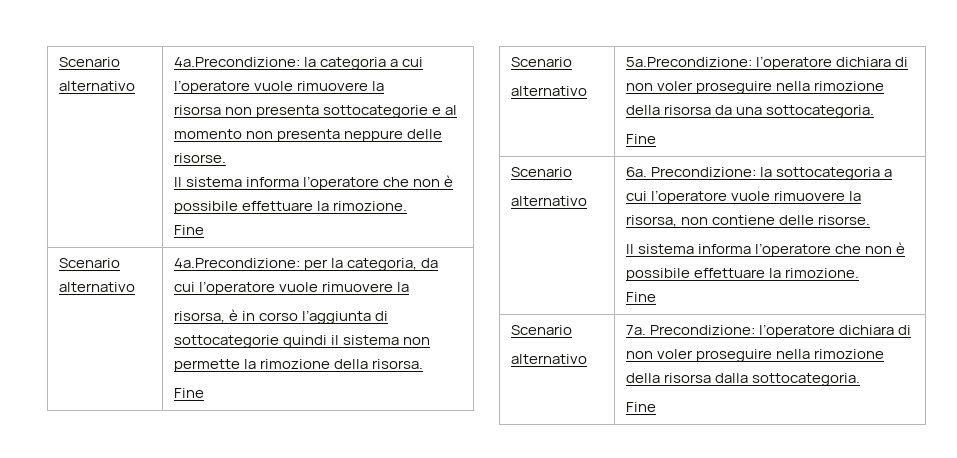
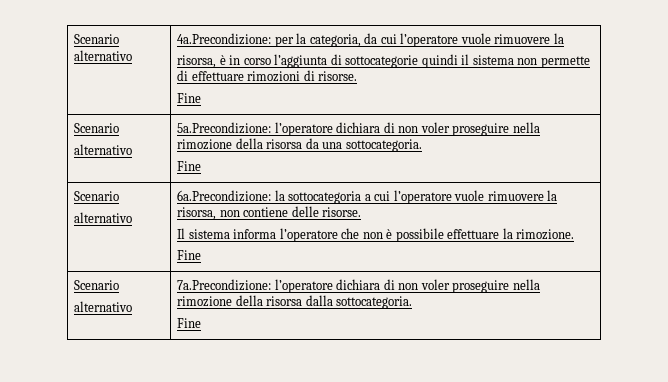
- Scenario alternativo | 4a.Precondizione: la categoria a cui l’operatore vuole rimuovere la
- risorsa non presenta sottocategorie e al momento non presenta neppure delle risorse.
- Il sistema informa l’operatore che non è possibile effettuare la rimozione.
- Fine
  Scenario alternativo | 4a.Precondizione: per la categoria, da cui l’operatore vuole rimuovere la
- risorsa, è in corso l’aggiunta di sottocategorie quindi il sistema non permette la rimozione della risorsa.
+ risorsa, è in corso l’aggiunta di sottocategorie quindi il sistema non permette di effettuare rimozioni di risorse.
  Fine
  Scenario
  alternativo | 5a.Precondizione: l’operatore dichiara di non voler proseguire nella rimozione della risorsa da una sottocategoria.
  Fine
  Scenario
- alternativo | 6a. Precondizione: la sottocategoria a cui l’operatore vuole rimuovere la risorsa, non contiene delle risorse.
+ alternativo | 6a.Precondizione: la sottocategoria a cui l’operatore vuole rimuovere la risorsa, non contiene delle risorse.
  Il sistema informa l’operatore che non è possibile effettuare la rimozione.
  Fine
  Scenario
- alternativo | 7a. Precondizione: l’operatore dichiara di non voler proseguire nella rimozione della risorsa dalla sottocategoria.
+ alternativo | 7a.Precondizione: l’operatore dichiara di non voler proseguire nella rimozione della risorsa dalla sottocategoria.

